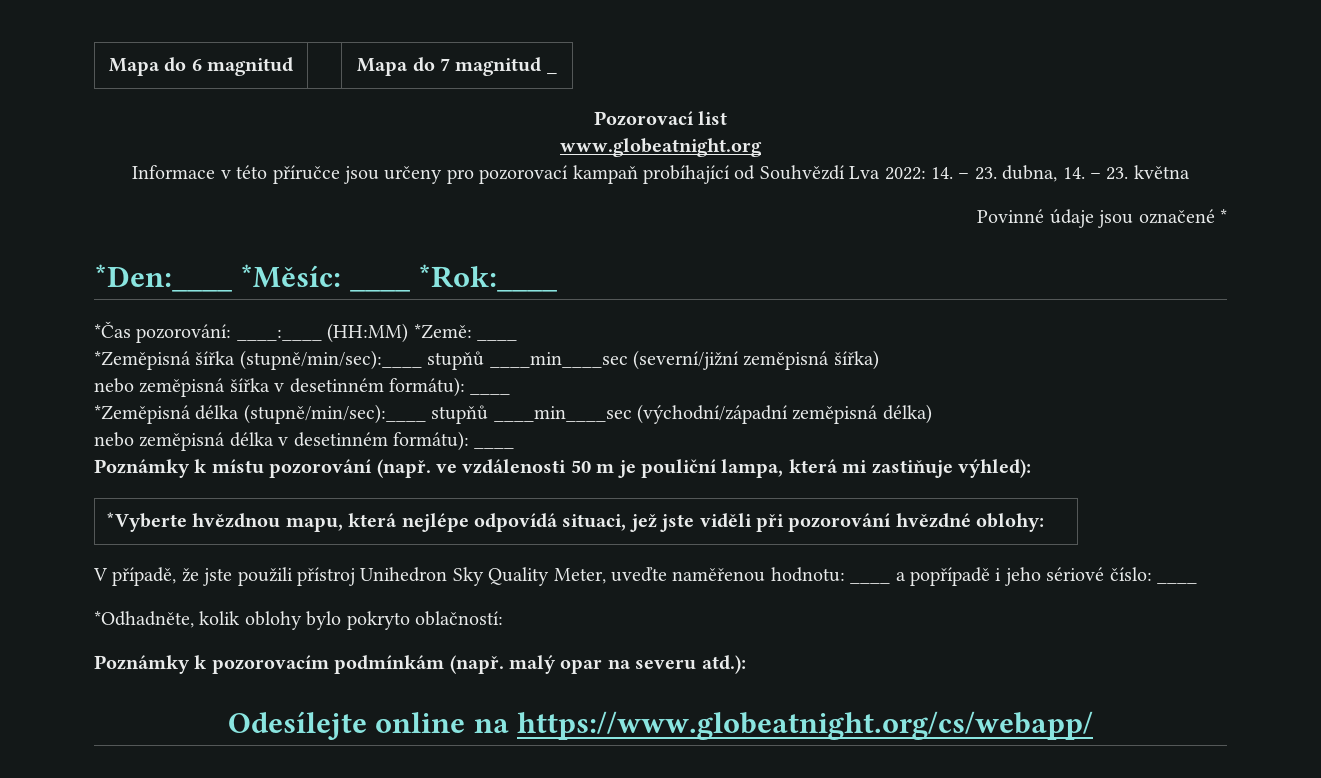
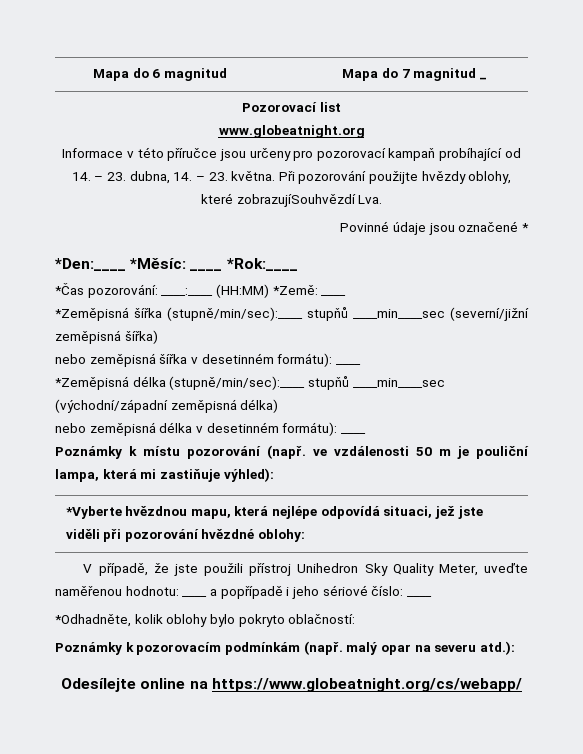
- Informace v této příručce jsou určeny pro pozorovací kampaň probíhající od Souhvězdí Lva 2022: 14. – 23. dubna, 14. – 23. května
+ Informace v této příručce jsou určeny pro pozorovací kampaň probíhající od 14. – 23. dubna, 14. – 23. května. Při pozorování použijte hvězdy oblohy, které zobrazujíSouhvězdí Lva.

